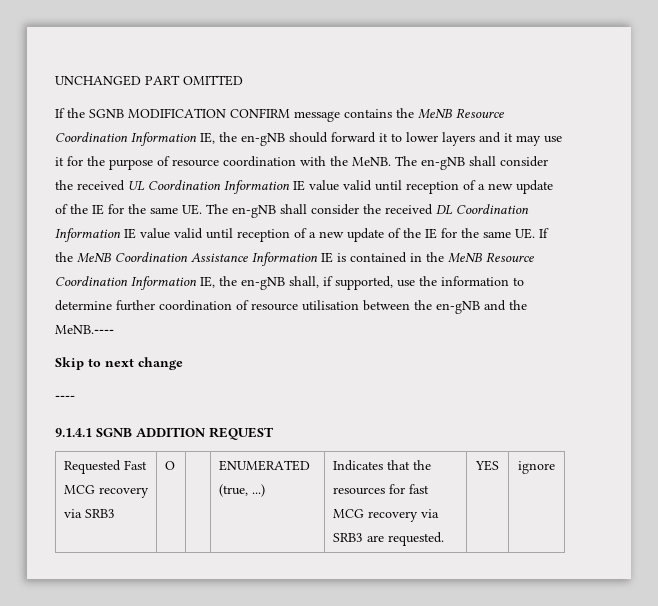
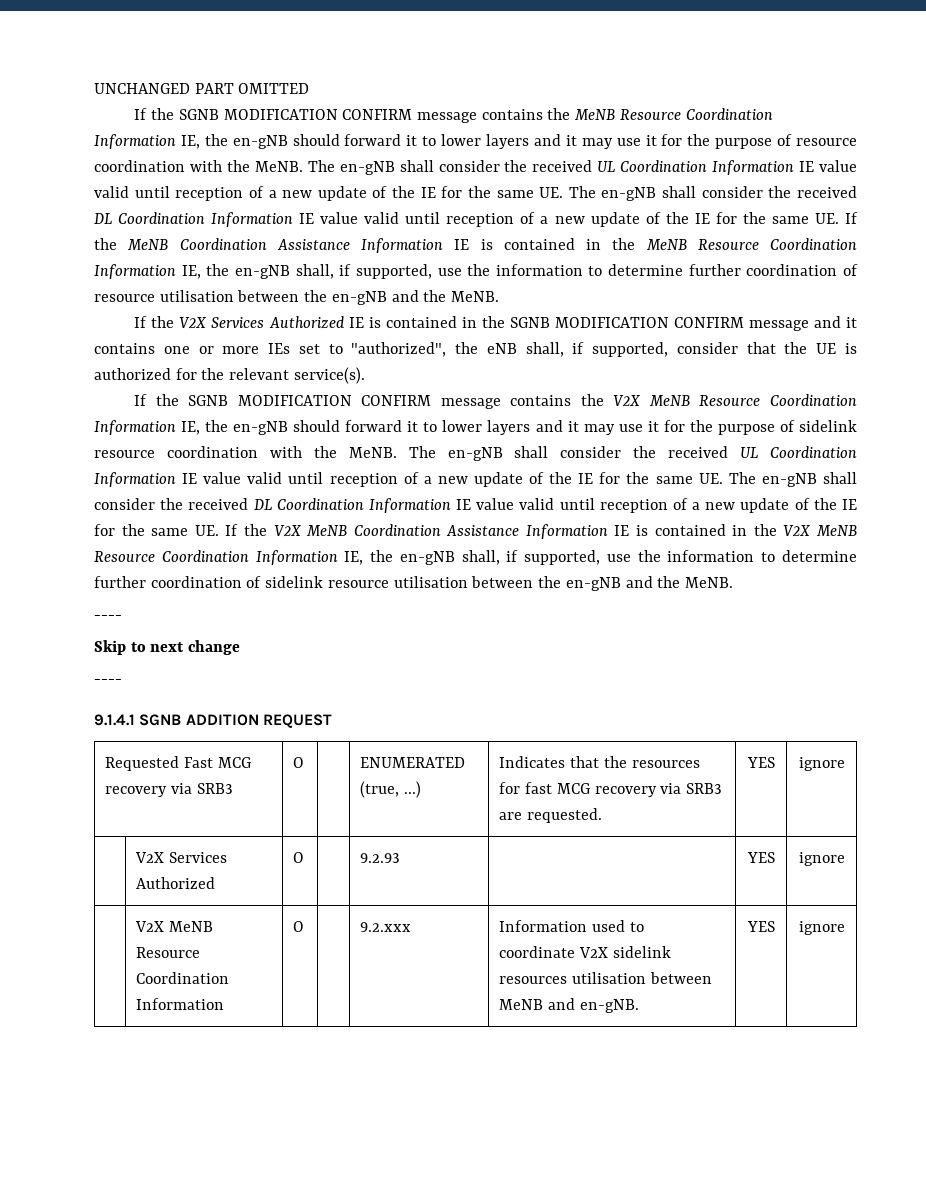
- The en-gNB shall consider the received UL Coordination Information IE value valid until reception of a new update of the IE for the same UE. The en-gNB shall consider the received DL Coordination Information IE value valid until reception of a new update of the IE for the same UE. If the MeNB Coordination Assistance Information IE is contained in the MeNB Resource Coordination Information IE, the en-gNB shall, if supported, use the information to determine further coordination of resource utilisation between the en-gNB and the MeNB.----
+ The en-gNB shall consider the received UL Coordination Information IE value valid until reception of a new update of the IE for the same UE. The en-gNB shall consider the received DL Coordination Information IE value valid until reception of a new update of the IE for the same UE. If the MeNB Coordination Assistance Information IE is contained in the MeNB Resource Coordination Information IE, the en-gNB shall, if supported, use the information to determine further coordination of resource utilisation between the en-gNB and the MeNB.
+ If the V2X Services Authorized IE is contained in the SGNB MODIFICATION CONFIRM message and it contains one or more IEs set to "authorized", the eNB shall, if supported, consider that the UE is authorized for the relevant service(s).
+ If the SGNB MODIFICATION CONFIRM message contains the V2X MeNB Resource Coordination Information IE, the en-gNB should forward it to lower layers and it may use it for the purpose of sidelink resource coordination with the MeNB. The en-gNB shall consider the received UL Coordination Information IE value valid until reception of a new update of the IE for the same UE. The en-gNB shall consider the received DL Coordination Information IE value valid until reception of a new update of the IE for the same UE. If the V2X MeNB Coordination Assistance Information IE is contained in the V2X MeNB Resource Coordination Information IE, the en-gNB shall, if supported, use the information to determine further coordination of sidelink resource utilisation between the en-gNB and the MeNB.
+ ----
+ | V2X Services Authorized | O | | 9.2.93 | | YES | ignore
+ | V2X MeNB Resource Coordination Information | O | | 9.2.xxx | Information used to coordinate V2X sidelink resources utilisation between MeNB and en-gNB. | YES | ignore

